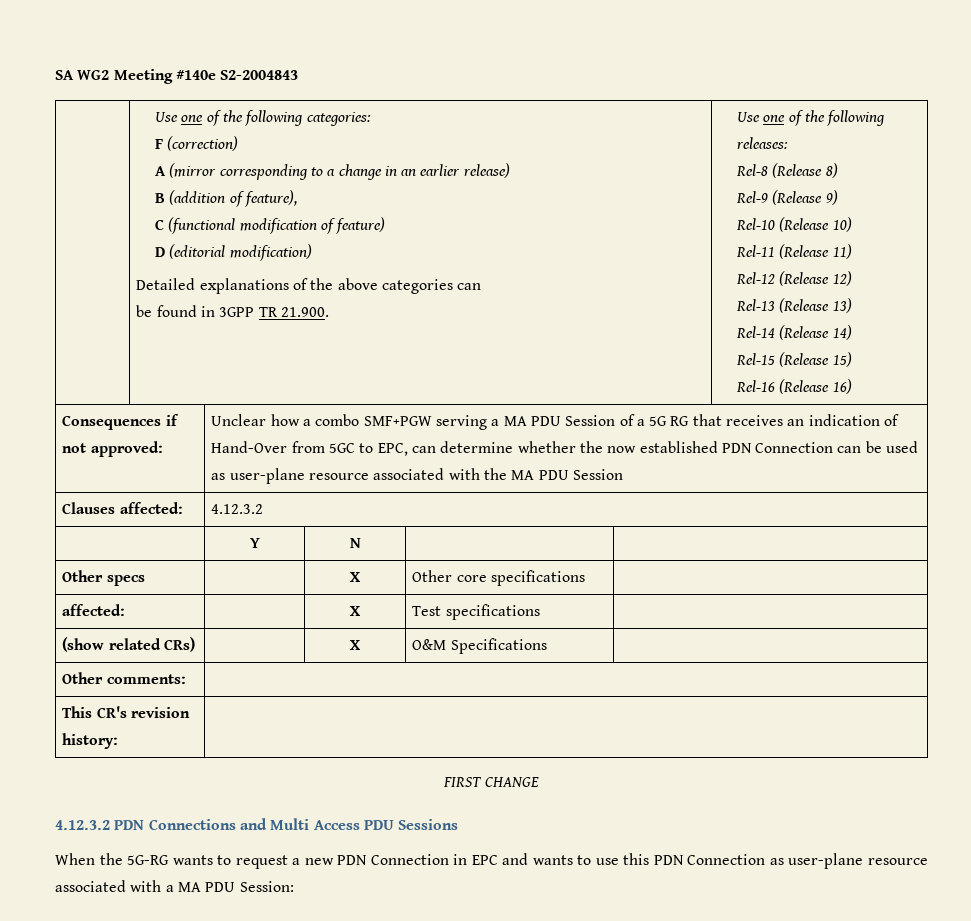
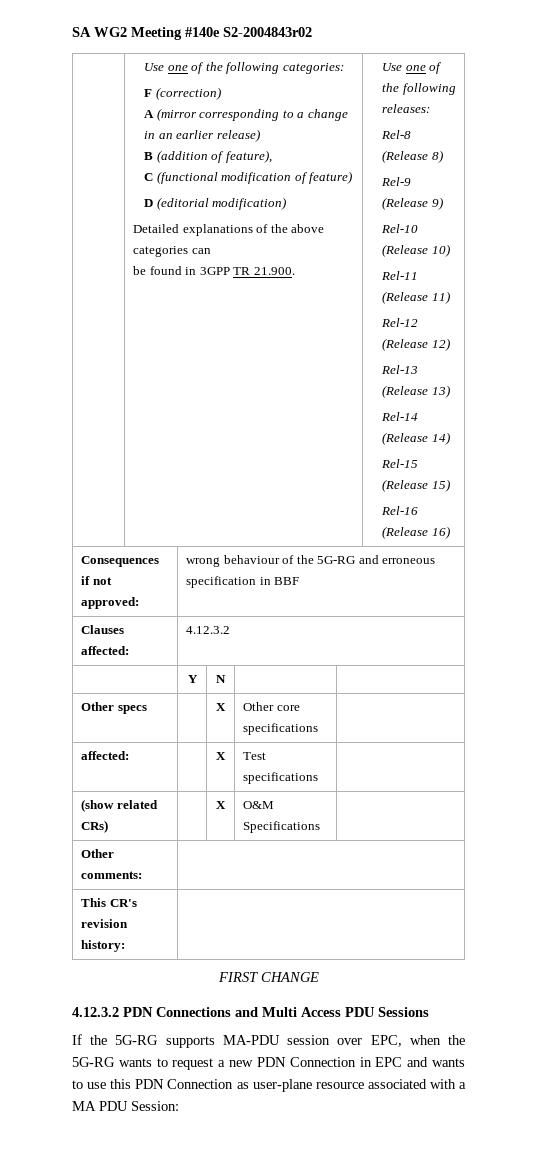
- SA WG2 Meeting #140e S2-2004843
+ SA WG2 Meeting #140e S2-2004843r02
- Unclear how a combo SMF+PGW serving a MA PDU Session of a 5G RG that receives an indication of Hand-Over from 5GC to EPC, can determine whether the now established PDN Connection can be used as user-plane resource associated with the MA PDU Session
+ wrong behaviour of the 5G-RG and erroneous specification in BBF
- When the 5G-RG wants to request a new PDN Connection in EPC and wants to use this PDN Connection as user-plane resource associated with a MA PDU Session:
+ If the 5G-RG supports MA-PDU session over EPC, when the 5G-RG wants to request a new PDN Connection in EPC and wants to use this PDN Connection as user-plane resource associated with a MA PDU Session:

